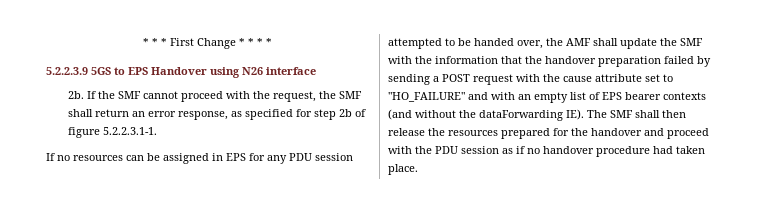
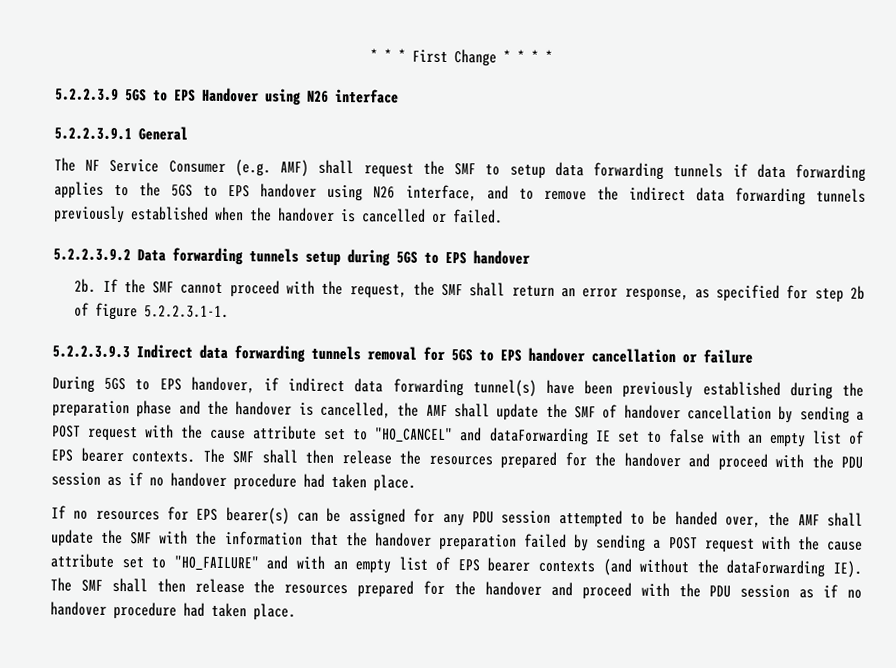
+ 5.2.2.3.9.1 General
+ The NF Service Consumer (e.g. AMF) shall request the SMF to setup data forwarding tunnels if data forwarding applies to the 5GS to EPS handover using N26 interface, and to remove the indirect data forwarding tunnels previously established when the handover is cancelled or failed.
+ 5.2.2.3.9.2 Data forwarding tunnels setup during 5GS to EPS handover
+ 5.2.2.3.9.3 Indirect data forwarding tunnels removal for 5GS to EPS handover cancellation or failure
+ During 5GS to EPS handover, if indirect data forwarding tunnel(s) have been previously established during the preparation phase and the handover is cancelled, the AMF shall update the SMF of handover cancellation by sending a POST request with the cause attribute set to "HO_CANCEL" and dataForwarding IE set to false with an empty list of EPS bearer contexts. The SMF shall then release the resources prepared for the handover and proceed with the PDU session as if no handover procedure had taken place.
- If no resources can be assigned in EPS for any PDU session attempted to be handed over, the AMF shall update the SMF with the information that the handover preparation failed by sending a POST request with the cause attribute set to "HO_FAILURE" and with an empty list of EPS bearer contexts (and without the dataForwarding IE). The SMF shall then release the resources prepared for the handover and proceed with the PDU session as if no handover procedure had taken place.
+ If no resources for EPS bearer(s) can be assigned for any PDU session attempted to be handed over, the AMF shall update the SMF with the information that the handover preparation failed by sending a POST request with the cause attribute set to "HO_FAILURE" and with an empty list of EPS bearer contexts (and without the dataForwarding IE). The SMF shall then release the resources prepared for the handover and proceed with the PDU session as if no handover procedure had taken place.

